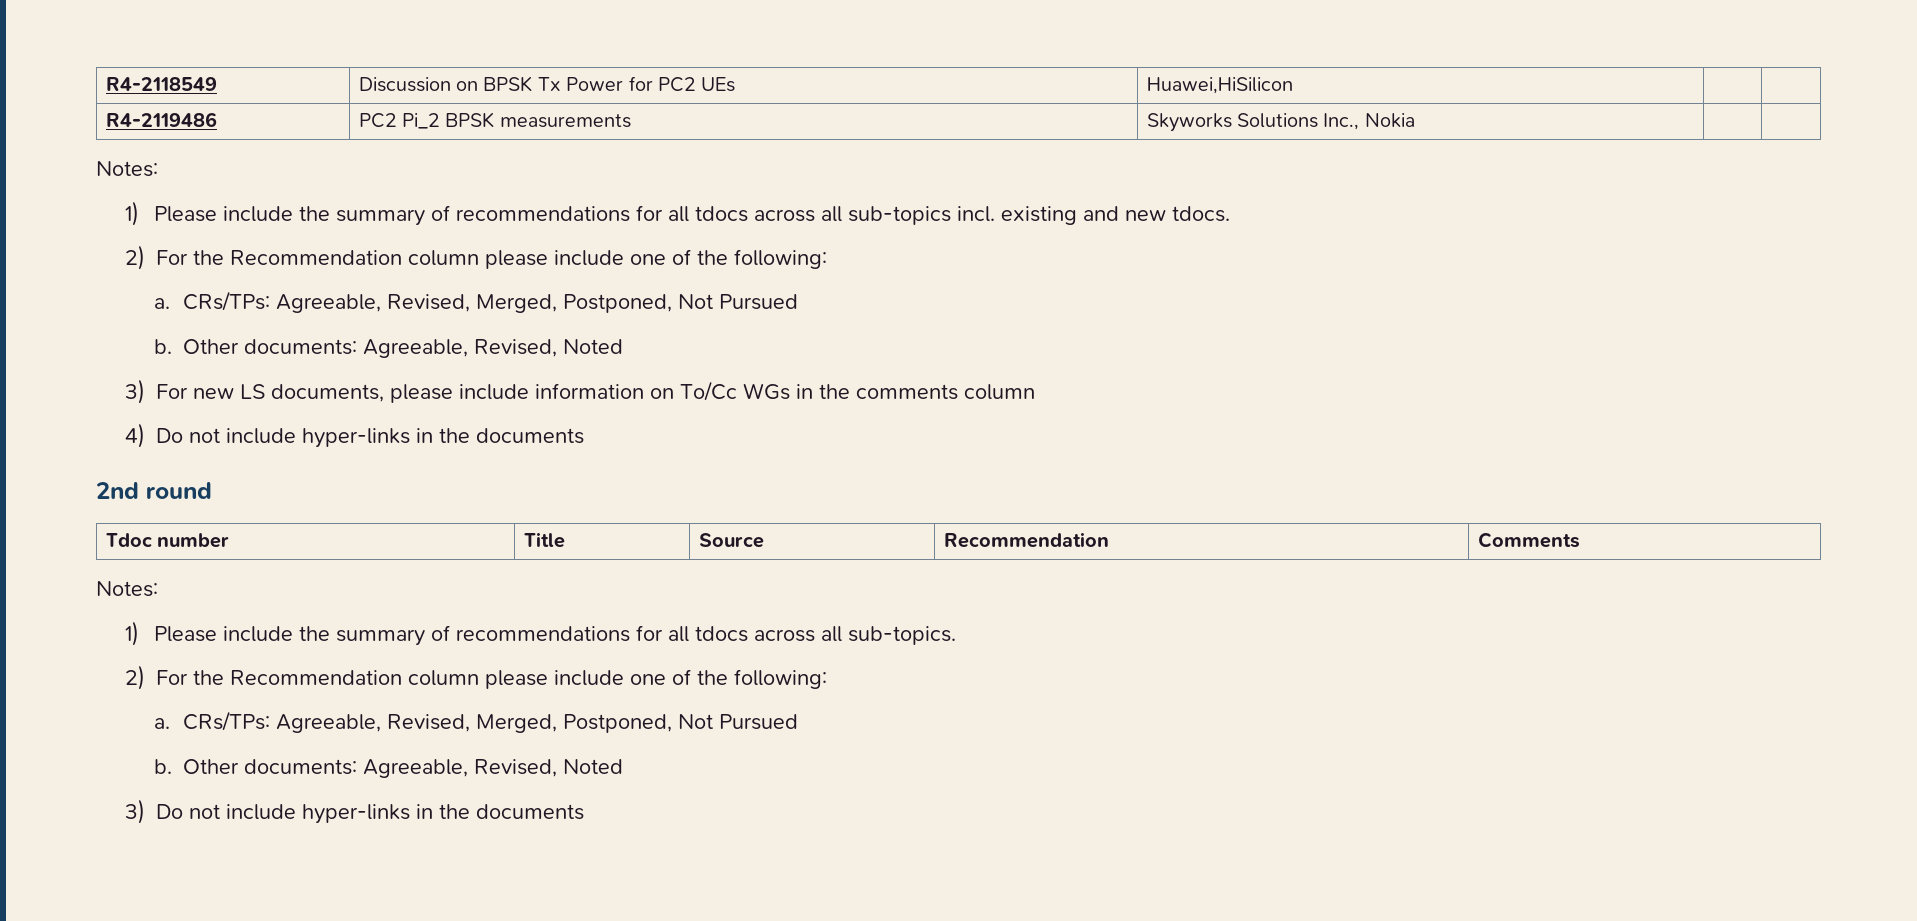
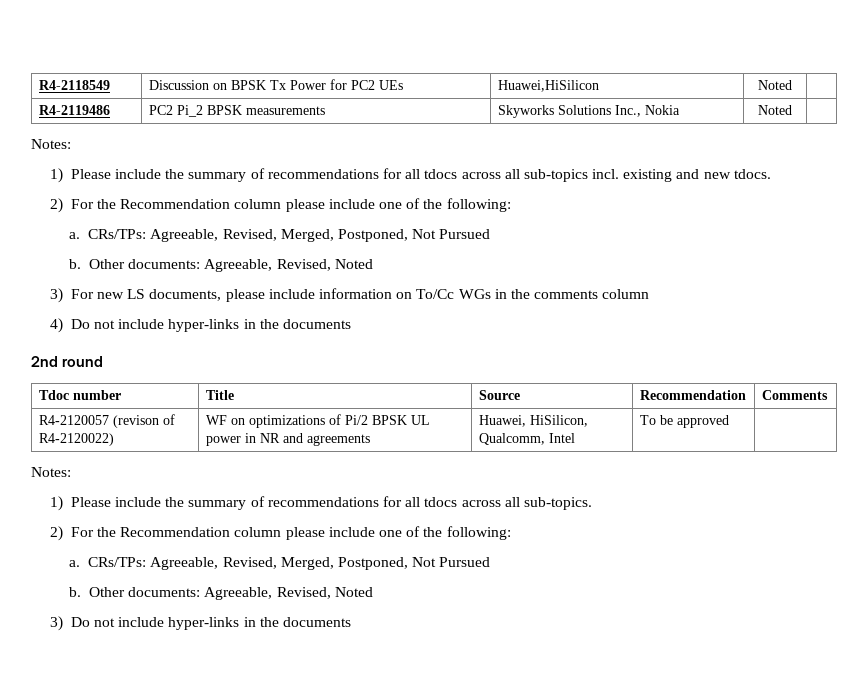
- R4-2118549 | Discussion on BPSK Tx Power for PC2 UEs | Huawei,HiSilicon | |
+ R4-2118549 | Discussion on BPSK Tx Power for PC2 UEs | Huawei,HiSilicon | Noted |
- R4-2119486 | PC2 Pi_2 BPSK measurements | Skyworks Solutions Inc., Nokia | |
+ R4-2119486 | PC2 Pi_2 BPSK measurements | Skyworks Solutions Inc., Nokia | Noted |
+ R4-2120057 (revison of R4-2120022) | WF on optimizations of Pi/2 BPSK UL power in NR and agreements | Huawei, HiSilicon, Qualcomm, Intel | To be approved |

